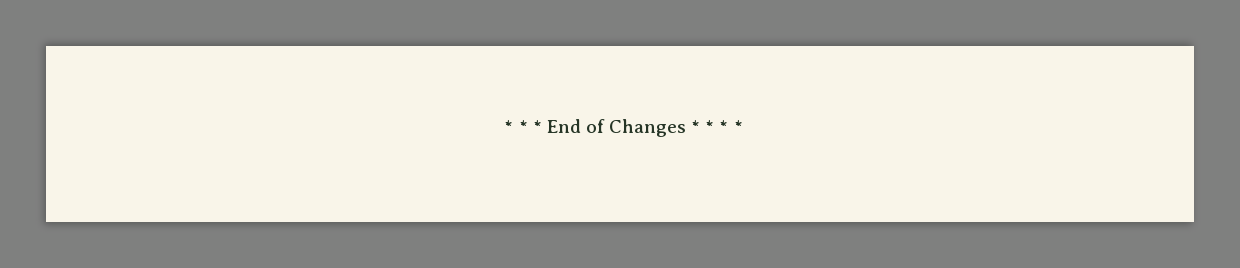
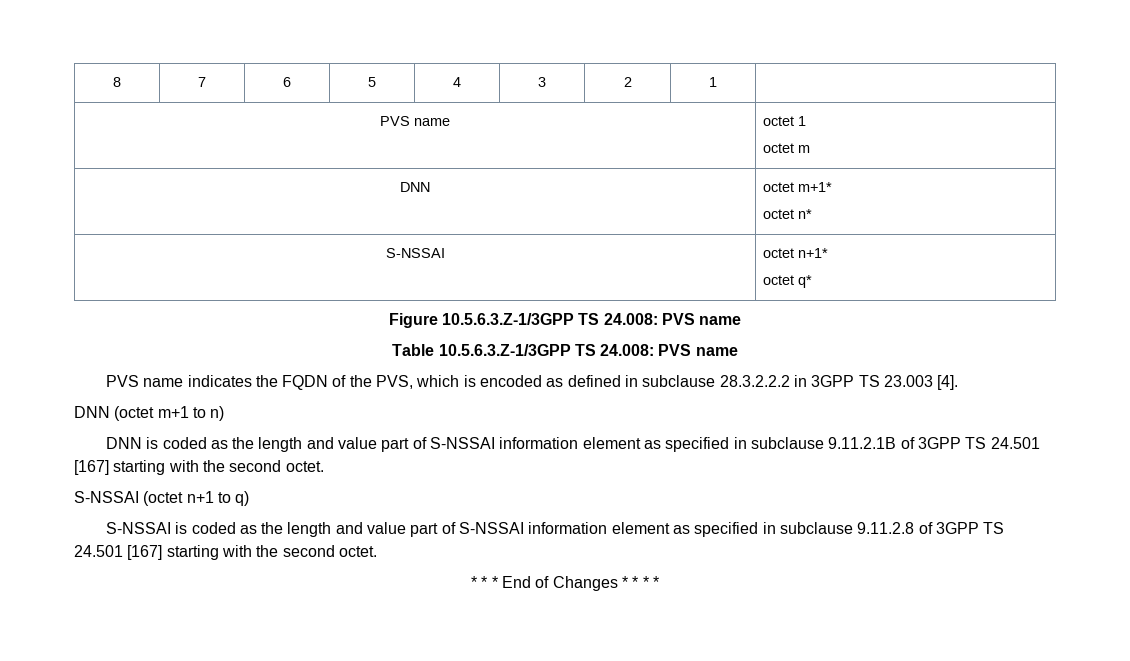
+ 8 | 7 | 6 | 5 | 4 | 3 | 2 | 1 |
+ PVS name | octet 1
+ octet m
+ DNN | octet m+1*
+ octet n*
+ S-NSSAI | octet n+1*
+ octet q*
+ Figure 10.5.6.3.Z-1/3GPP TS 24.008: PVS name
+ Table 10.5.6.3.Z-1/3GPP TS 24.008: PVS name
+ PVS name indicates the FQDN of the PVS, which is encoded as defined in subclause 28.3.2.2.2 in 3GPP TS 23.003 [4].
+ DNN (octet m+1 to n)
+ DNN is coded as the length and value part of S-NSSAI information element as specified in subclause 9.11.2.1B of 3GPP TS 24.501 [167] starting with the second octet.
+ S-NSSAI (octet n+1 to q)
+ S-NSSAI is coded as the length and value part of S-NSSAI information element as specified in subclause 9.11.2.8 of 3GPP TS 24.501 [167] starting with the second octet.

